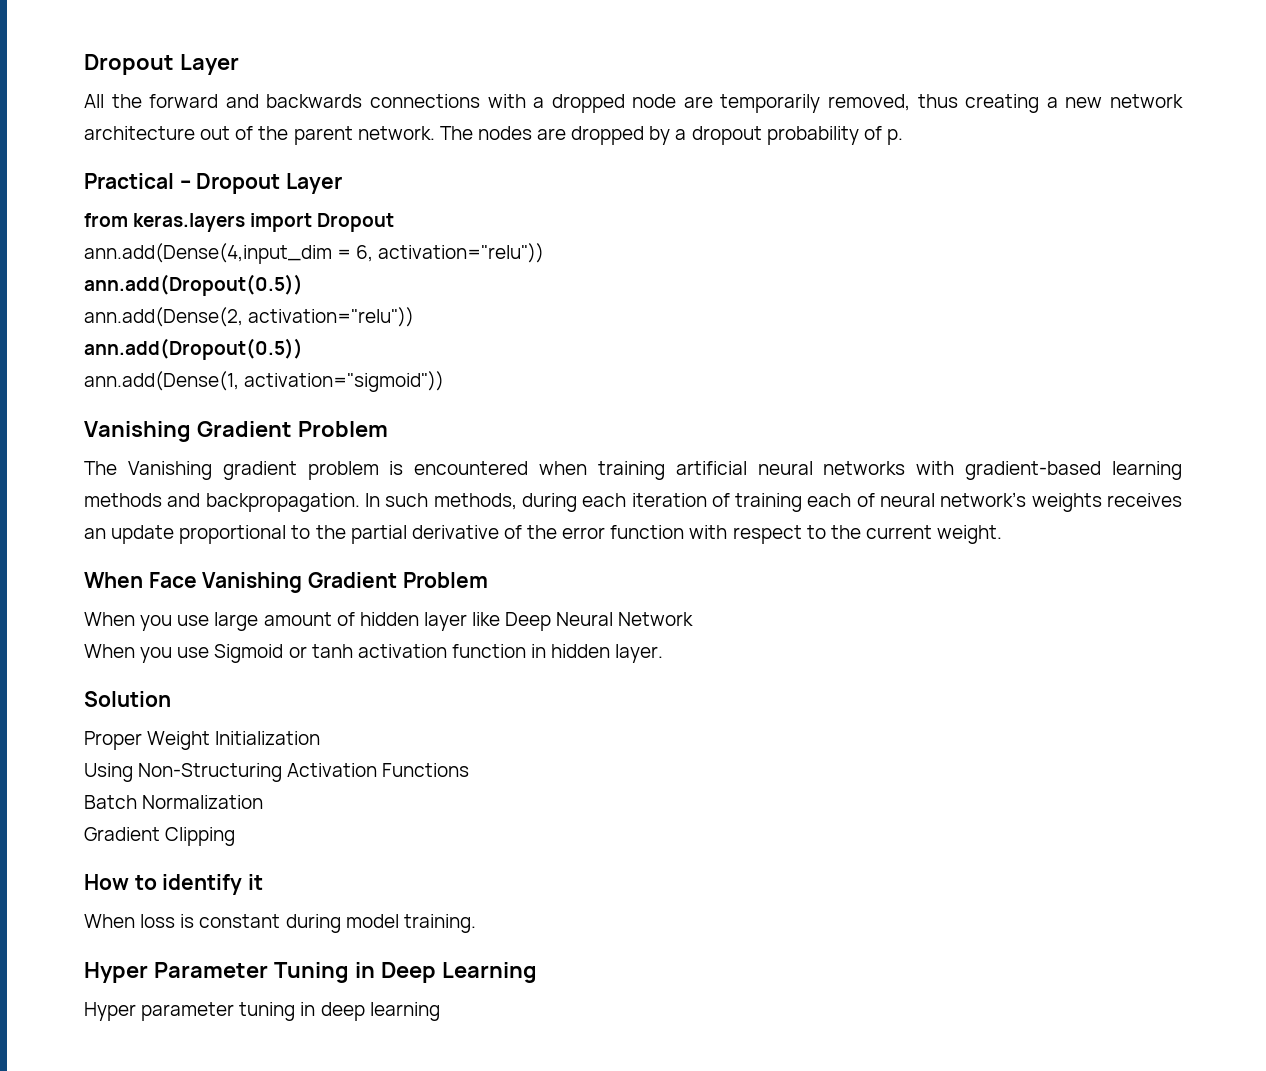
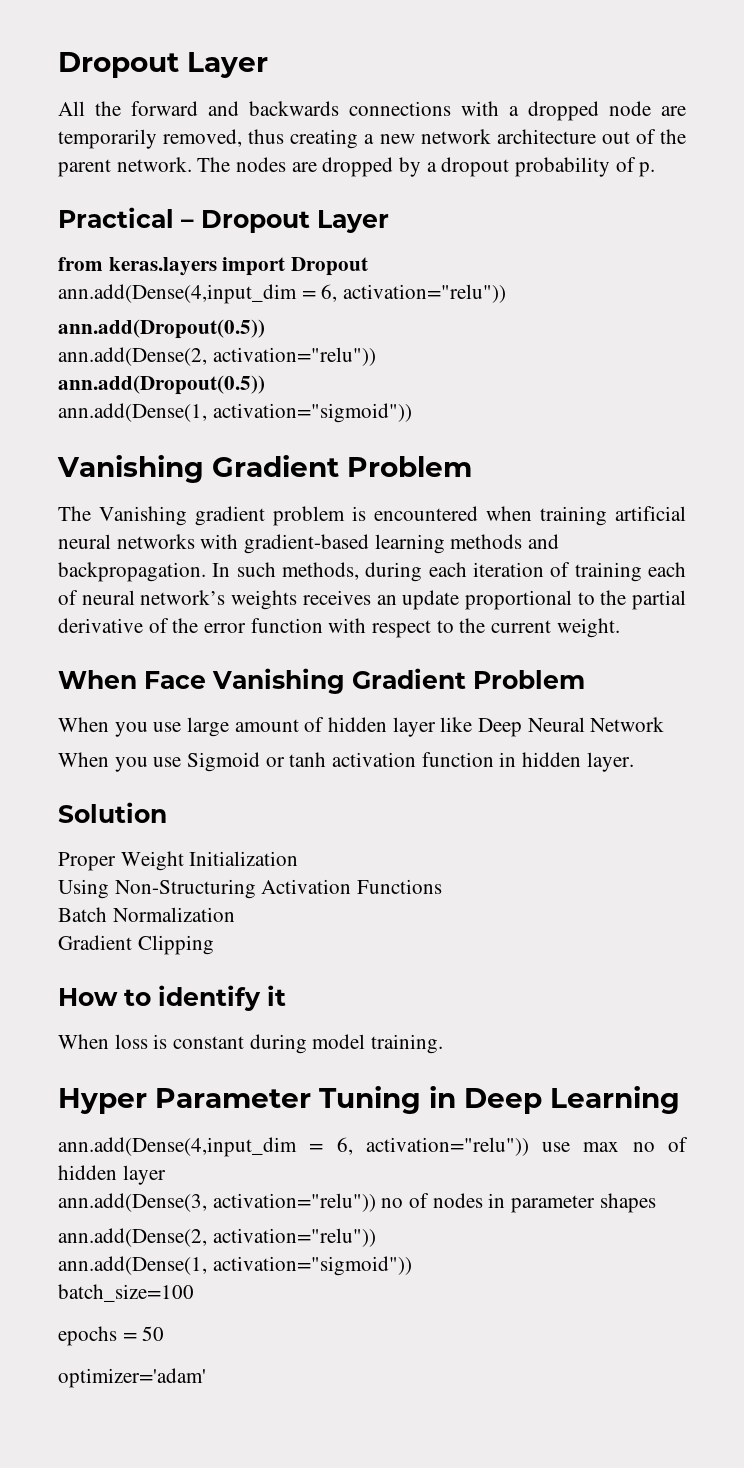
- Hyper parameter tuning in deep learning
+ ann.add(Dense(4,input_dim = 6, activation="relu")) use max no of hidden layer
+ ann.add(Dense(3, activation="relu")) no of nodes in parameter shapes
+ ann.add(Dense(2, activation="relu"))
+ ann.add(Dense(1, activation="sigmoid"))
+ batch_size=100
+ epochs = 50
+ optimizer='adam'

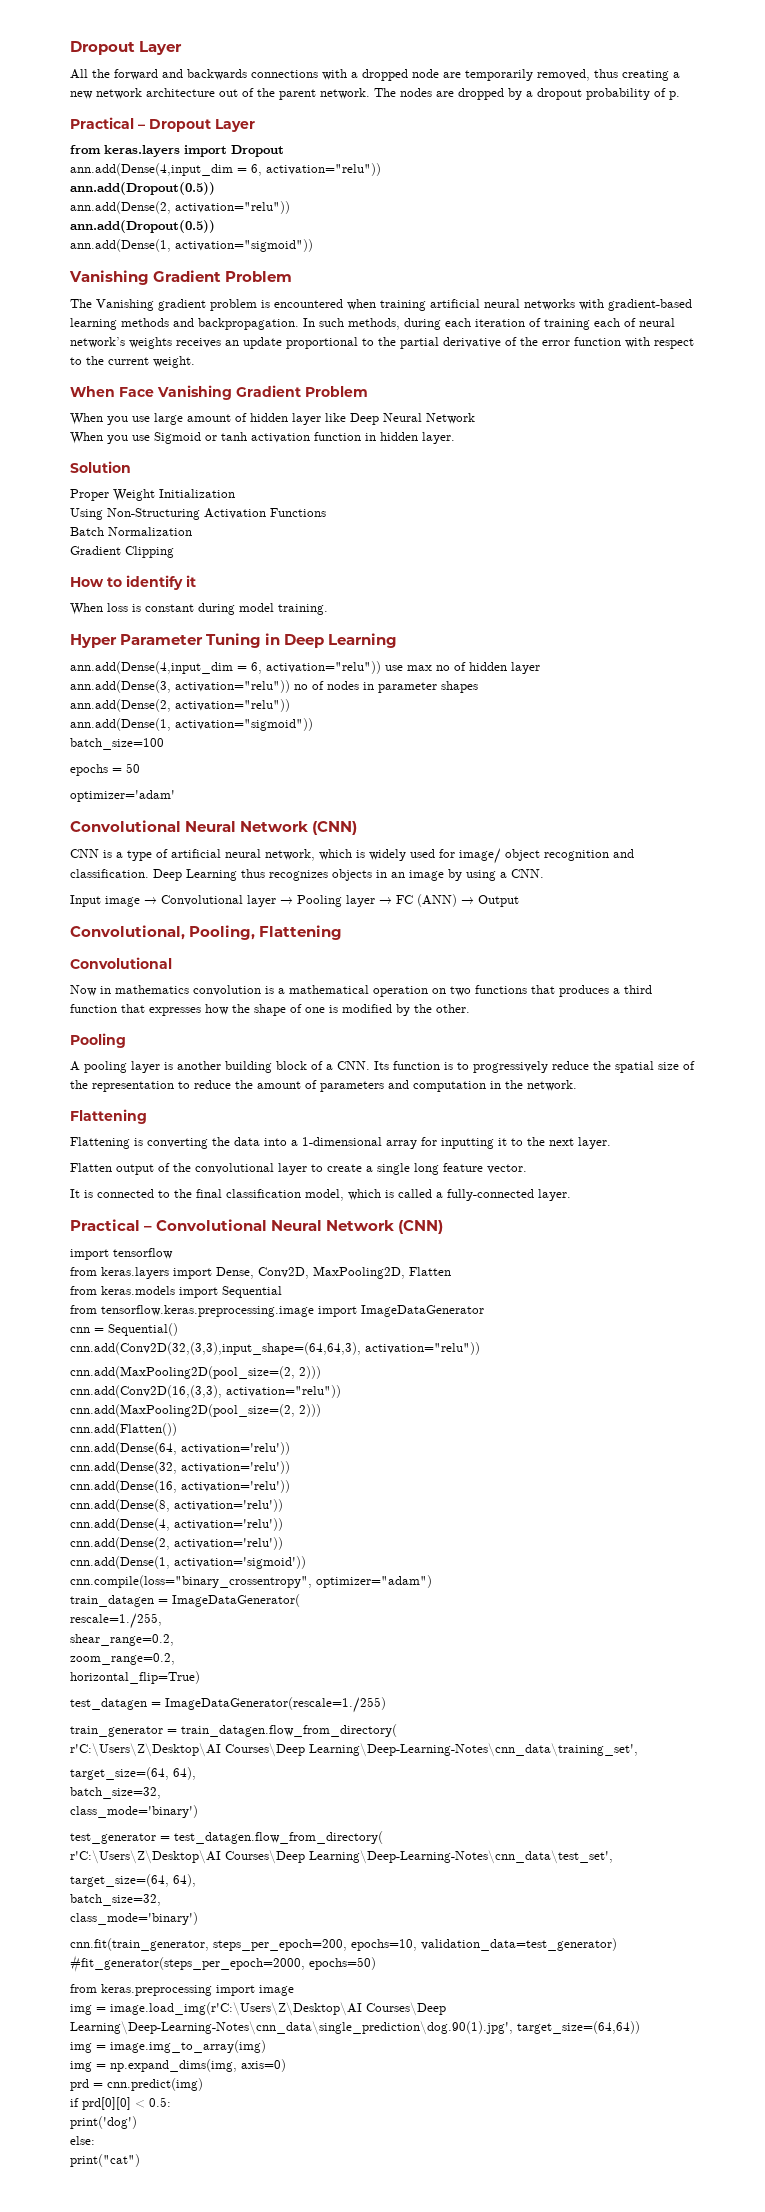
  optimizer='adam'
+ Convolutional Neural Network (CNN)
+ CNN is a type of artificial neural network, which is widely used for image/ object recognition and classification. Deep Learning thus recognizes objects in an image by using a CNN.
+ Input image → Convolutional layer → Pooling layer → FC (ANN) → Output
+ Convolutional, Pooling, Flattening
+ Convolutional
+ Now in mathematics convolution is a mathematical operation on two functions that produces a third function that expresses how the shape of one is modified by the other.
+ Pooling
+ A pooling layer is another building block of a CNN. Its function is to progressively reduce the spatial size of the representation to reduce the amount of parameters and computation in the network.
+ Flattening
+ Flattening is converting the data into a 1-dimensional array for inputting it to the next layer.
+ Flatten output of the convolutional layer to create a single long feature vector.
+ It is connected to the final classification model, which is called a fully-connected layer.
+ Practical – Convolutional Neural Network (CNN)
+ import tensorflow
+ from keras.layers import Dense, Conv2D, MaxPooling2D, Flatten
+ from keras.models import Sequential
+ from tensorflow.keras.preprocessing.image import ImageDataGenerator
+ cnn = Sequential()
+ cnn.add(Conv2D(32,(3,3),input_shape=(64,64,3), activation="relu"))
+ cnn.add(MaxPooling2D(pool_size=(2, 2)))
+ cnn.add(Conv2D(16,(3,3), activation="relu"))
+ cnn.add(MaxPooling2D(pool_size=(2, 2)))
+ cnn.add(Flatten())
+ cnn.add(Dense(64, activation='relu'))
+ cnn.add(Dense(32, activation='relu'))
+ cnn.add(Dense(16, activation='relu'))
+ cnn.add(Dense(8, activation='relu'))
+ cnn.add(Dense(4, activation='relu'))
+ cnn.add(Dense(2, activation='relu'))
+ cnn.add(Dense(1, activation='sigmoid'))
+ cnn.compile(loss="binary_crossentropy", optimizer="adam")
+ train_datagen = ImageDataGenerator(
+ rescale=1./255,
+ shear_range=0.2,
+ zoom_range=0.2,
+ horizontal_flip=True)
+ test_datagen = ImageDataGenerator(rescale=1./255)
+ train_generator = train_datagen.flow_from_directory(
+ r'C:\Users\Z\Desktop\AI Courses\Deep Learning\Deep-Learning-Notes\cnn_data\training_set',
+ target_size=(64, 64),
+ batch_size=32,
+ class_mode='binary')
+ test_generator = test_datagen.flow_from_directory(
+ r'C:\Users\Z\Desktop\AI Courses\Deep Learning\Deep-Learning-Notes\cnn_data\test_set',
+ target_size=(64, 64),
+ batch_size=32,
+ class_mode='binary')
+ cnn.fit(train_generator, steps_per_epoch=200, epochs=10, validation_data=test_generator) #fit_generator(steps_per_epoch=2000, epochs=50)
+ from keras.preprocessing import image
+ img = image.load_img(r'C:\Users\Z\Desktop\AI Courses\Deep Learning\Deep-Learning-Notes\cnn_data\single_prediction\dog.90(1).jpg', target_size=(64,64))
+ img = image.img_to_array(img)
+ img = np.expand_dims(img, axis=0)
+ prd = cnn.predict(img)
+ if prd[0][0] < 0.5:
+ print('dog')
+ else:
+ print("cat")

